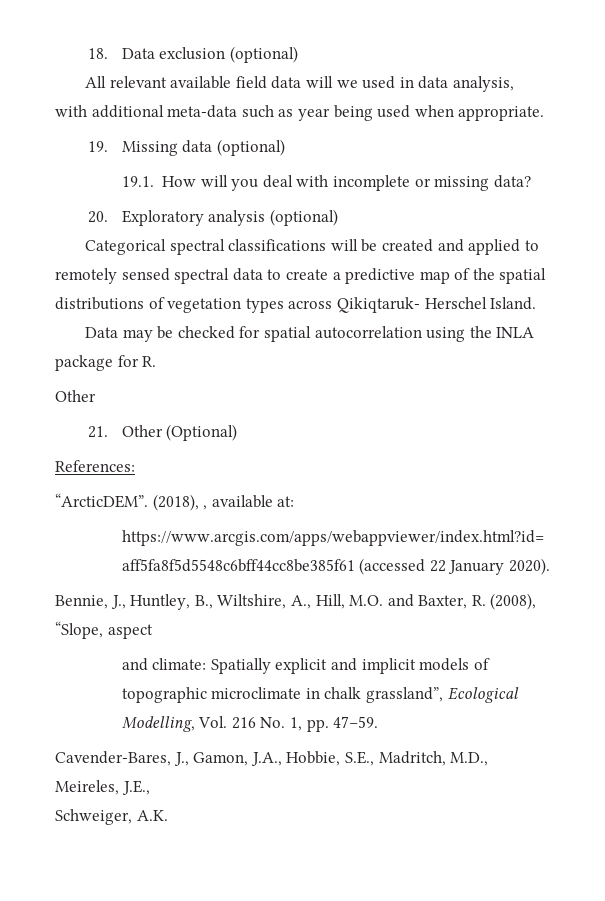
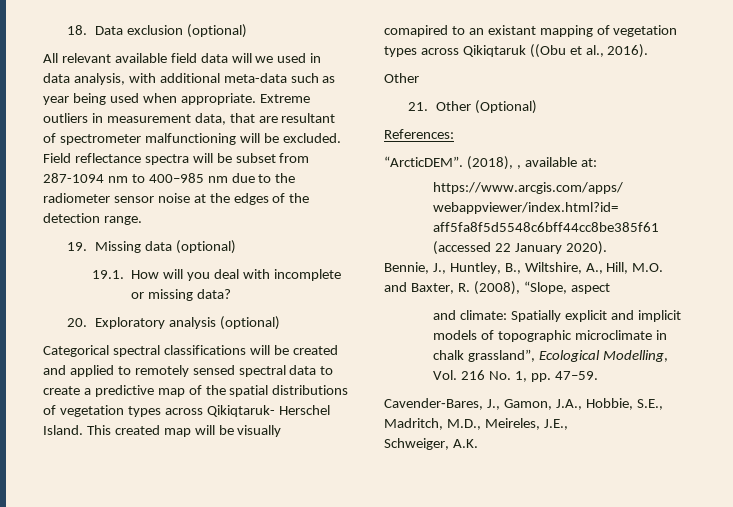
+ Extreme outliers in measurement data, that are resultant of spectrometer malfunctioning will be excluded. Field reflectance spectra will be subset from 287-1094 nm to 400–985 nm due to the radiometer sensor noise at the edges of the detection range.
- Categorical spectral classifications will be created and applied to remotely sensed spectral data to create a predictive map of the spatial distributions of vegetation types across Qikiqtaruk- Herschel Island.
- Data may be checked for spatial autocorrelation using the INLA package for R.
+ Categorical spectral classifications will be created and applied to remotely sensed spectral data to create a predictive map of the spatial distributions of vegetation types across Qikiqtaruk- Herschel Island. This created map will be visually comapired to an existant mapping of vegetation types across Qikiqtaruk ((Obu et al., 2016).

